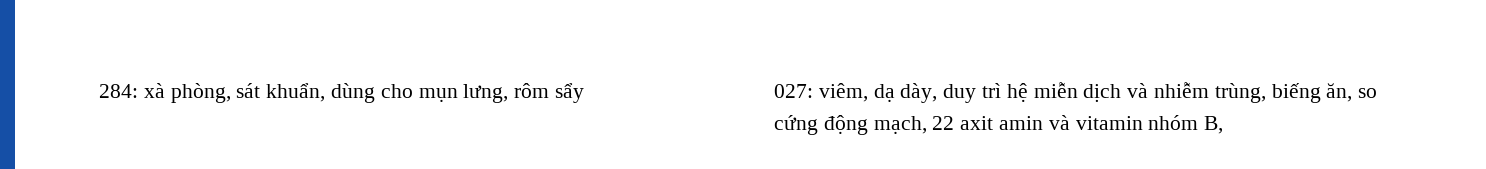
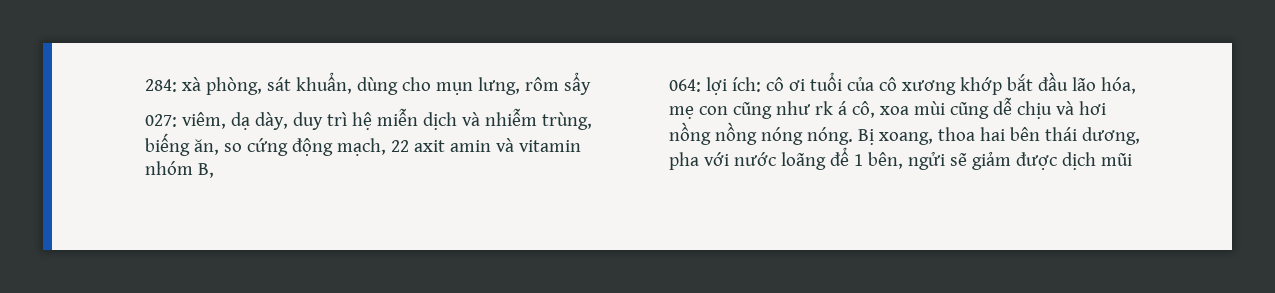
+ 064: lợi ích: cô ơi tuổi của cô xương khớp bắt đầu lão hóa, mẹ con cũng như rk á cô, xoa mùi cũng dễ chịu và hơi nồng nồng nóng nóng. Bị xoang, thoa hai bên thái dương, pha với nước loãng để 1 bên, ngửi sẽ giảm được dịch mũi

